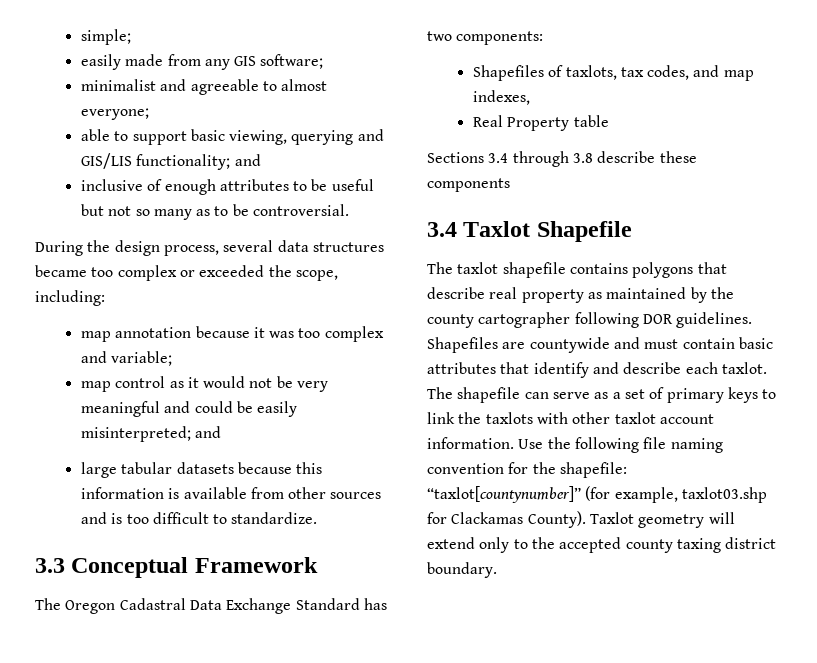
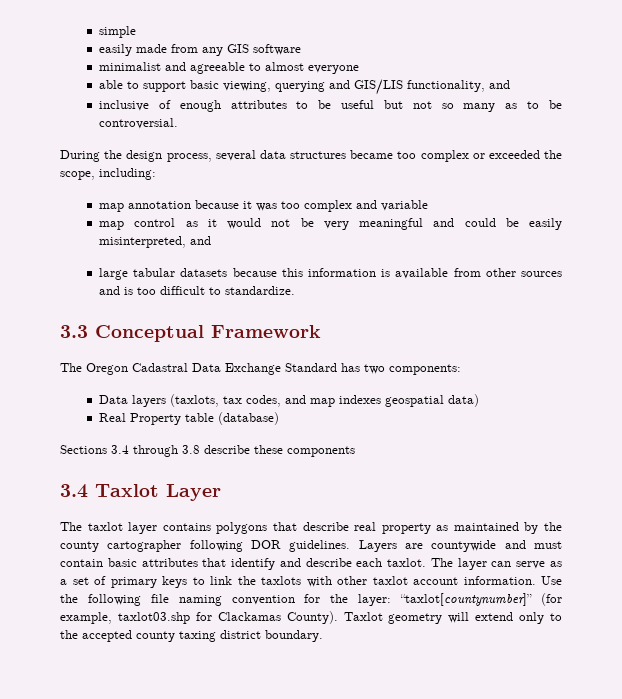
- simple;
+ simple
- easily made from any GIS software;
+ easily made from any GIS software
- minimalist and agreeable to almost everyone;
+ minimalist and agreeable to almost everyone
- able to support basic viewing, querying and GIS/LIS functionality; and
+ able to support basic viewing, querying and GIS/LIS functionality, and
- map annotation because it was too complex and variable;
+ map annotation because it was too complex and variable
- map control as it would not be very meaningful and could be easily misinterpreted; and
+ map control as it would not be very meaningful and could be easily misinterpreted, and
- Shapefiles of taxlots, tax codes, and map indexes,
+ Data layers (taxlots, tax codes, and map indexes geospatial data)
- Real Property table
+ Real Property table (database)
- 3.4 Taxlot Shapefile
+ 3.4 Taxlot Layer
- The taxlot shapefile contains polygons that describe real property as maintained by the county cartographer following DOR guidelines.
+ The taxlot layer contains polygons that describe real property as maintained by the county cartographer following DOR guidelines.
- Shapefiles are countywide and must contain basic attributes that identify and describe each taxlot.
+ Layers are countywide and must contain basic attributes that identify and describe each taxlot.
- The shapefile can serve as a set of primary keys to link the taxlots with other taxlot account information.
+ The layer can serve as a set of primary keys to link the taxlots with other taxlot account information.
- Use the following file naming convention for the shapefile: “taxlot[countynumber]” (for example, taxlot03.shp for Clackamas County).
+ Use the following file naming convention for the layer: “taxlot[countynumber]” (for example, taxlot03.shp for Clackamas County).

